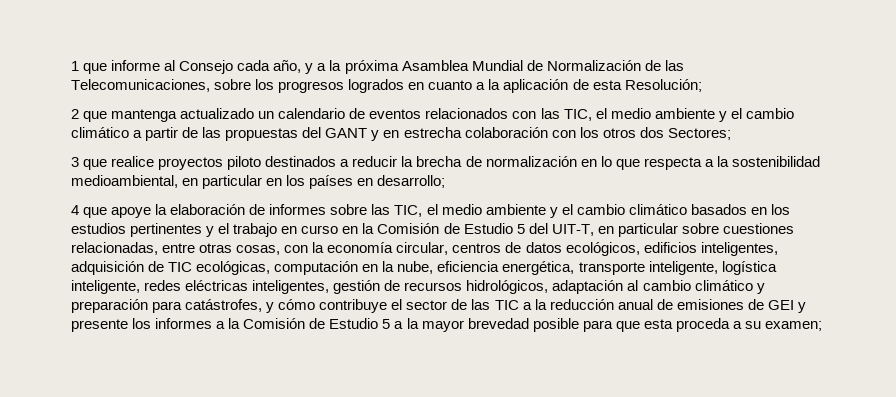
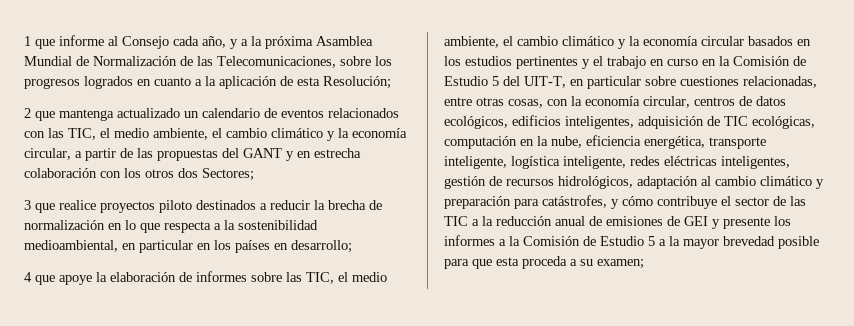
- 2 que mantenga actualizado un calendario de eventos relacionados con las TIC, el medio ambiente y el cambio climático a partir de las propuestas del GANT y en estrecha colaboración con los otros dos Sectores;
+ 2 que mantenga actualizado un calendario de eventos relacionados con las TIC, el medio ambiente, el cambio climático y la economía circular, a partir de las propuestas del GANT y en estrecha colaboración con los otros dos Sectores;
- 4 que apoye la elaboración de informes sobre las TIC, el medio ambiente y el cambio climático basados en los estudios pertinentes y el trabajo en curso en la Comisión de Estudio 5 del UIT-T, en particular sobre cuestiones relacionadas, entre otras cosas, con la economía circular, centros de datos ecológicos, edificios inteligentes, adquisición de TIC ecológicas, computación en la nube, eficiencia energética, transporte inteligente, logística inteligente, redes eléctricas inteligentes, gestión de recursos hidrológicos, adaptación al cambio climático y preparación para catástrofes, y cómo contribuye el sector de las TIC a la reducción anual de emisiones de GEI y presente los informes a la Comisión de Estudio 5 a la mayor brevedad posible para que esta proceda a su examen;
+ 4 que apoye la elaboración de informes sobre las TIC, el medio ambiente, el cambio climático y la economía circular basados en los estudios pertinentes y el trabajo en curso en la Comisión de Estudio 5 del UIT-T, en particular sobre cuestiones relacionadas, entre otras cosas, con la economía circular, centros de datos ecológicos, edificios inteligentes, adquisición de TIC ecológicas, computación en la nube, eficiencia energética, transporte inteligente, logística inteligente, redes eléctricas inteligentes, gestión de recursos hidrológicos, adaptación al cambio climático y preparación para catástrofes, y cómo contribuye el sector de las TIC a la reducción anual de emisiones de GEI y presente los informes a la Comisión de Estudio 5 a la mayor brevedad posible para que esta proceda a su examen;

